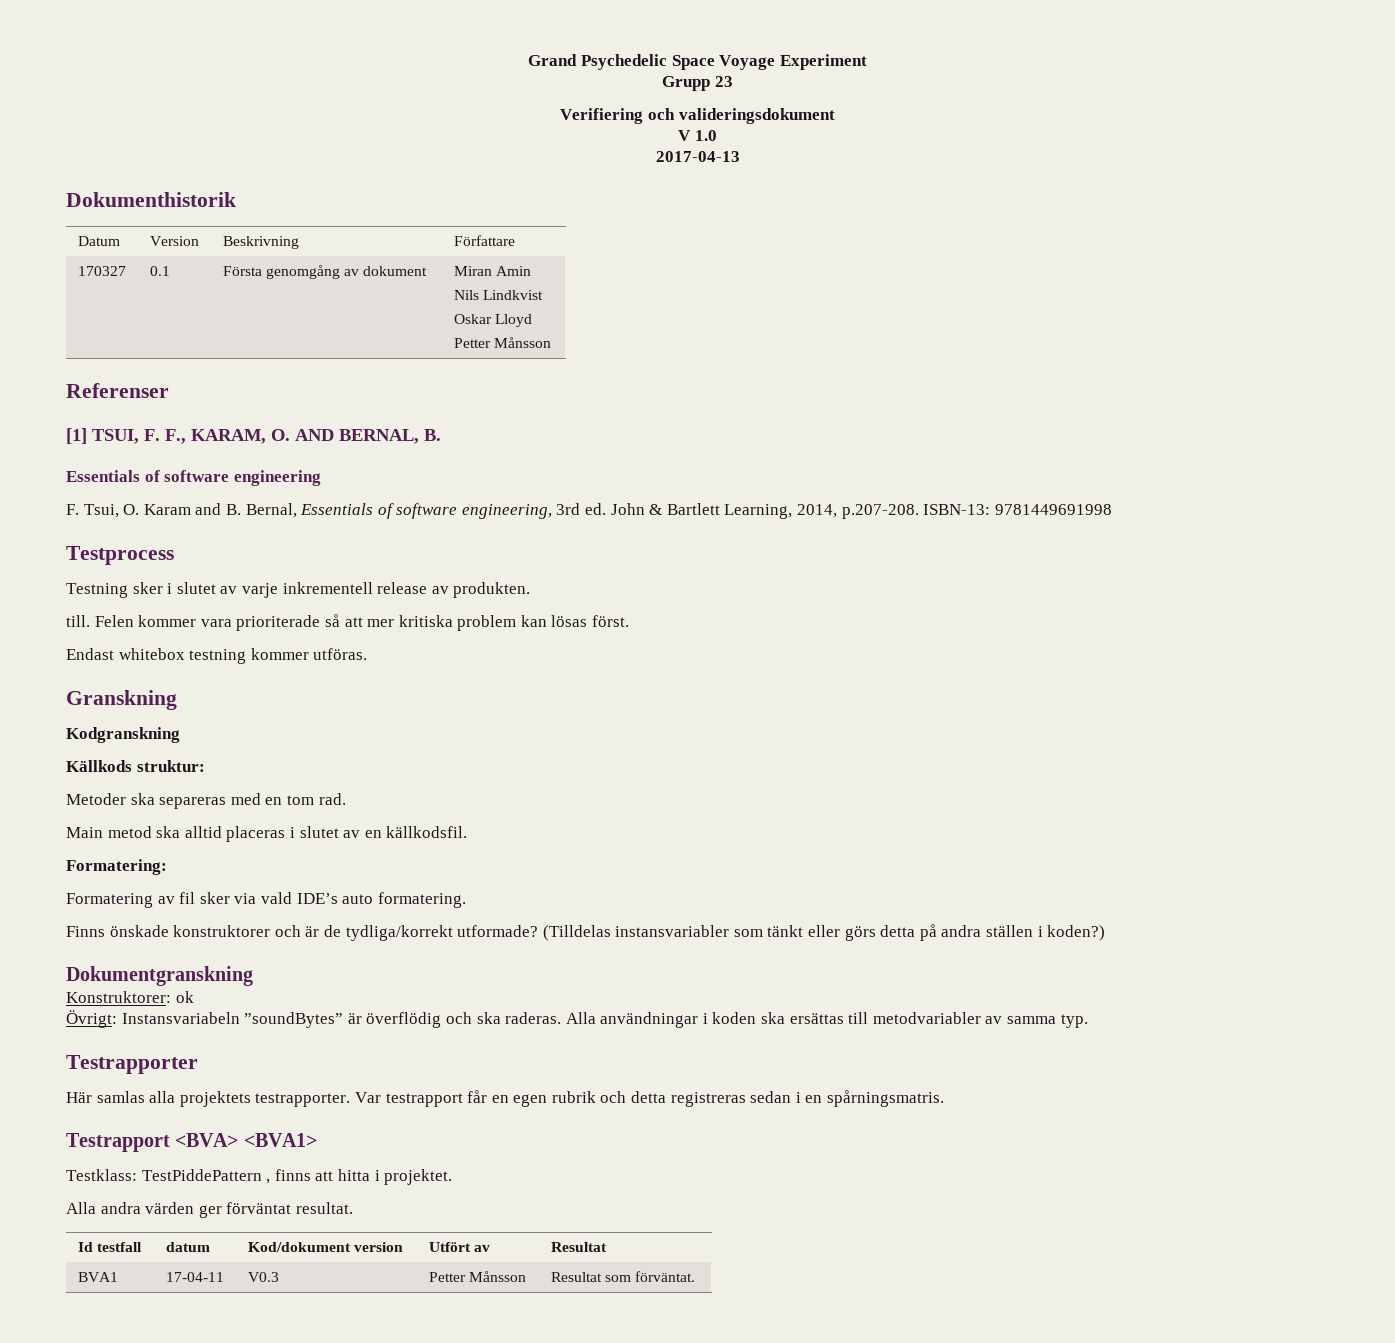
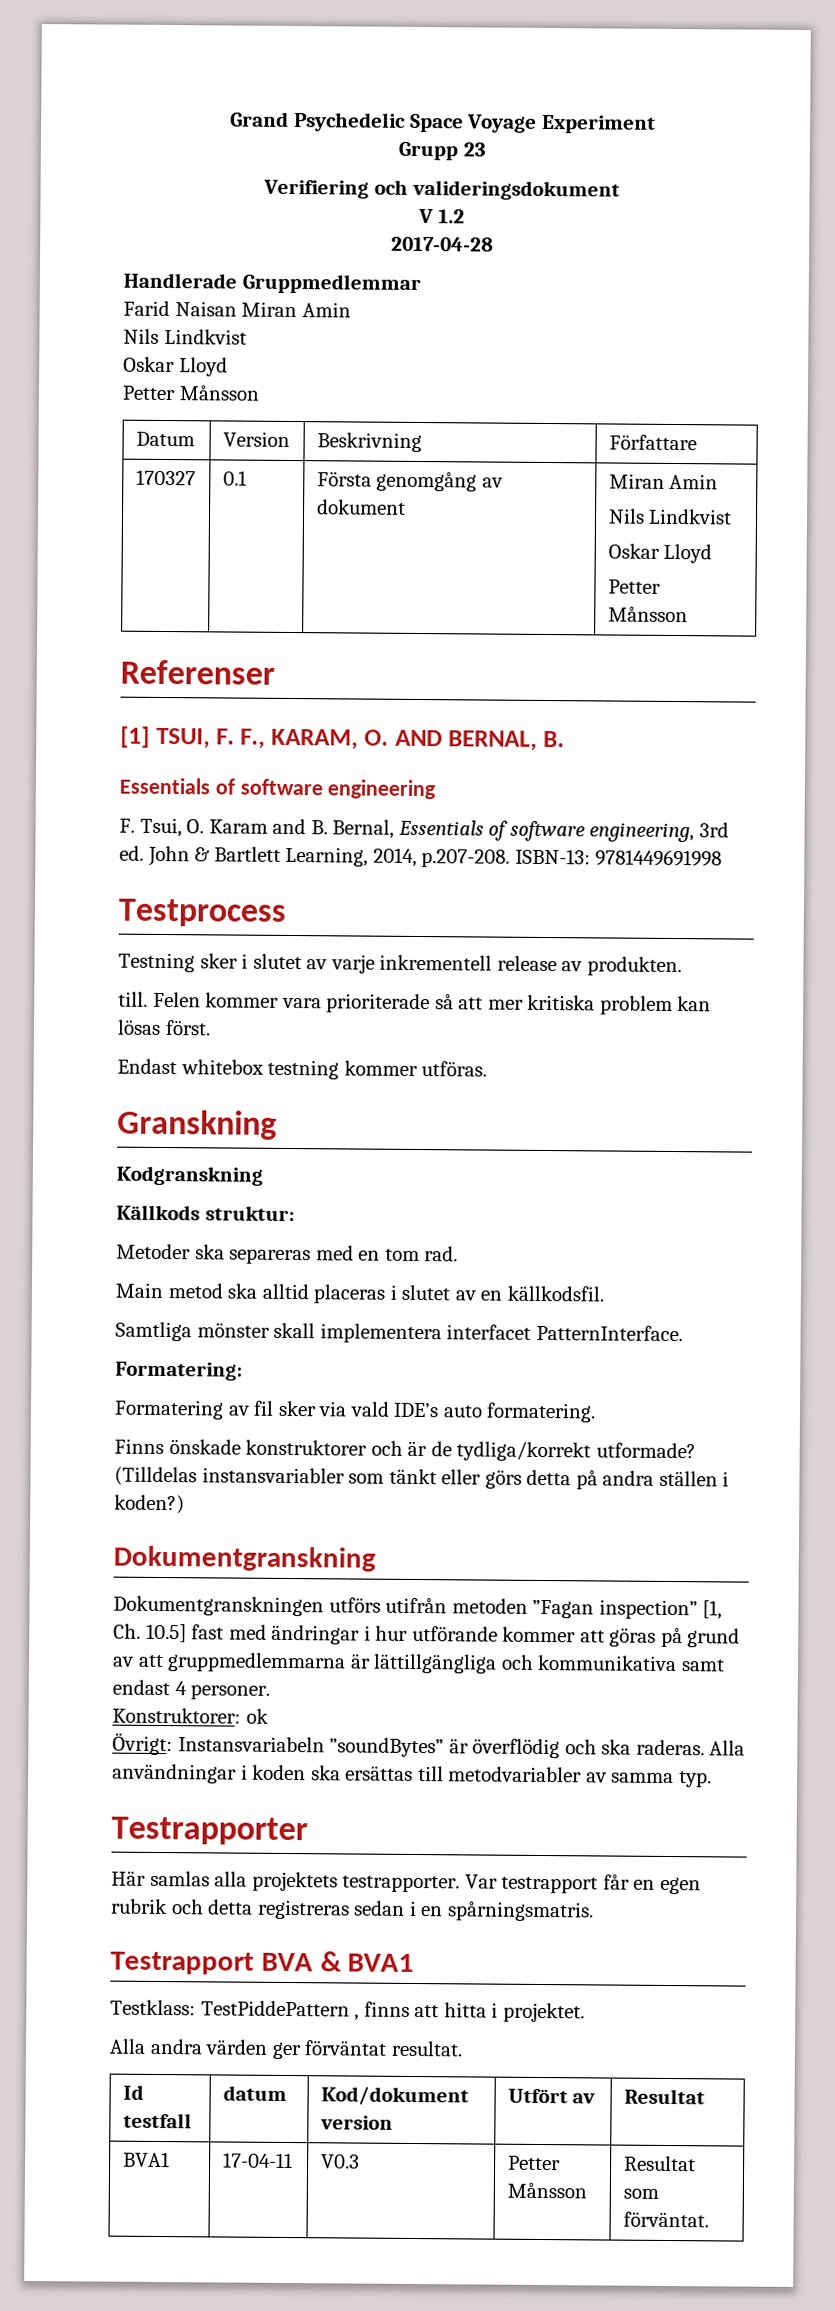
- V 1.0
- 2017-04-13
- Dokumenthistorik
+ V 1.2
+ 2017-04-28
+ Handlerade Gruppmedlemmar
+ Farid Naisan Miran Amin
+ Nils Lindkvist
+ Oskar Lloyd
+ Petter Månsson
+ Samtliga mönster skall implementera interfacet PatternInterface.
+ Dokumentgranskningen utförs utifrån metoden ”Fagan inspection” [1, Ch. 10.5] fast med ändringar i hur utförande kommer att göras på grund av att gruppmedlemmarna är lättillgängliga och kommunikativa samt endast 4 personer.
- Testrapport <BVA> <BVA1>
+ Testrapport BVA & BVA1

